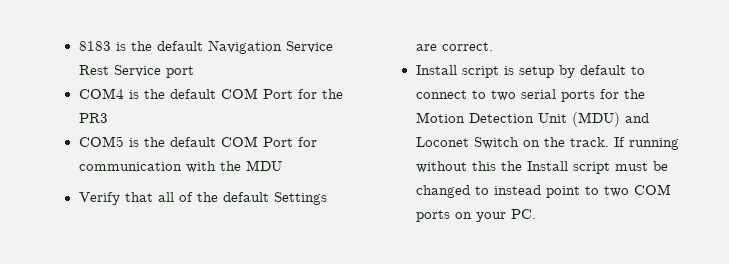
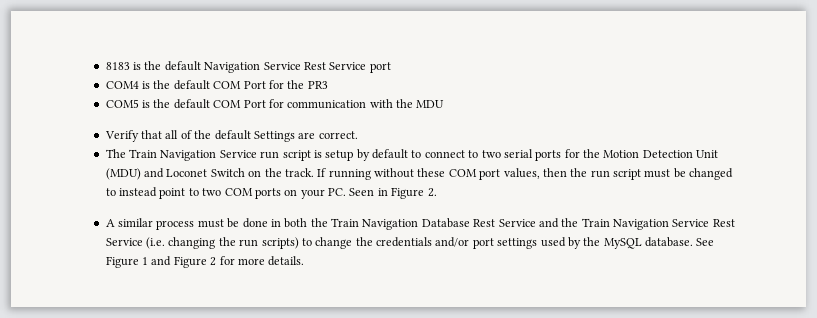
- Install script is setup by default to connect to two serial ports for the Motion Detection Unit (MDU) and Loconet Switch on the track.
+ The Train Navigation Service run script is setup by default to connect to two serial ports for the Motion Detection Unit (MDU) and Loconet Switch on the track.
- If running without this the Install script must be changed to instead point to two COM ports on your PC.
+ If running without these COM port values, then the run script must be changed to instead point to two COM ports on your PC. Seen in Figure 2.
+ A similar process must be done in both the Train Navigation Database Rest Service and the Train Navigation Service Rest Service (i.e. changing the run scripts) to change the credentials and/or port settings used by the MySQL database. See Figure 1 and Figure 2 for more details.

